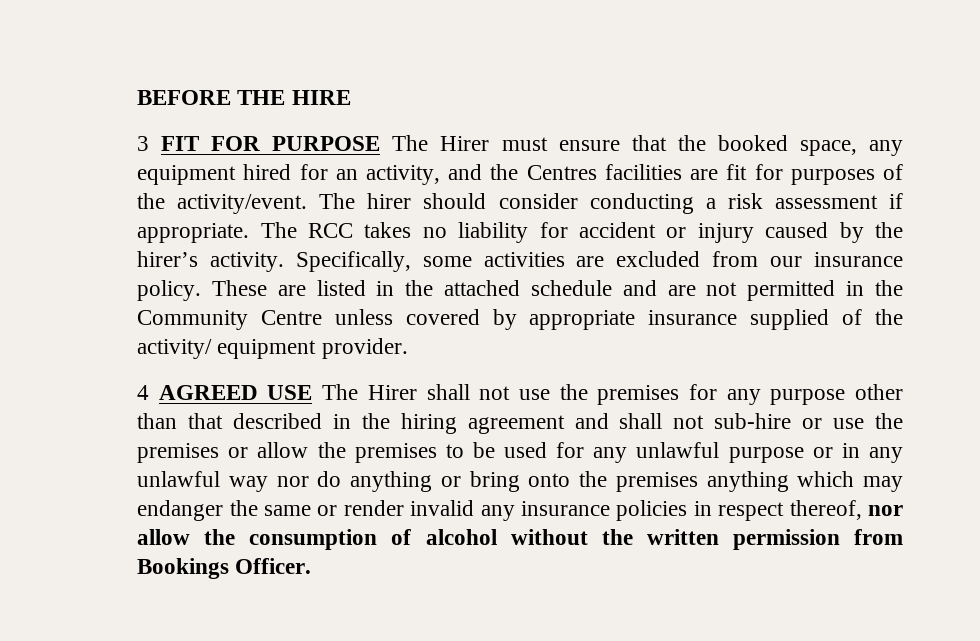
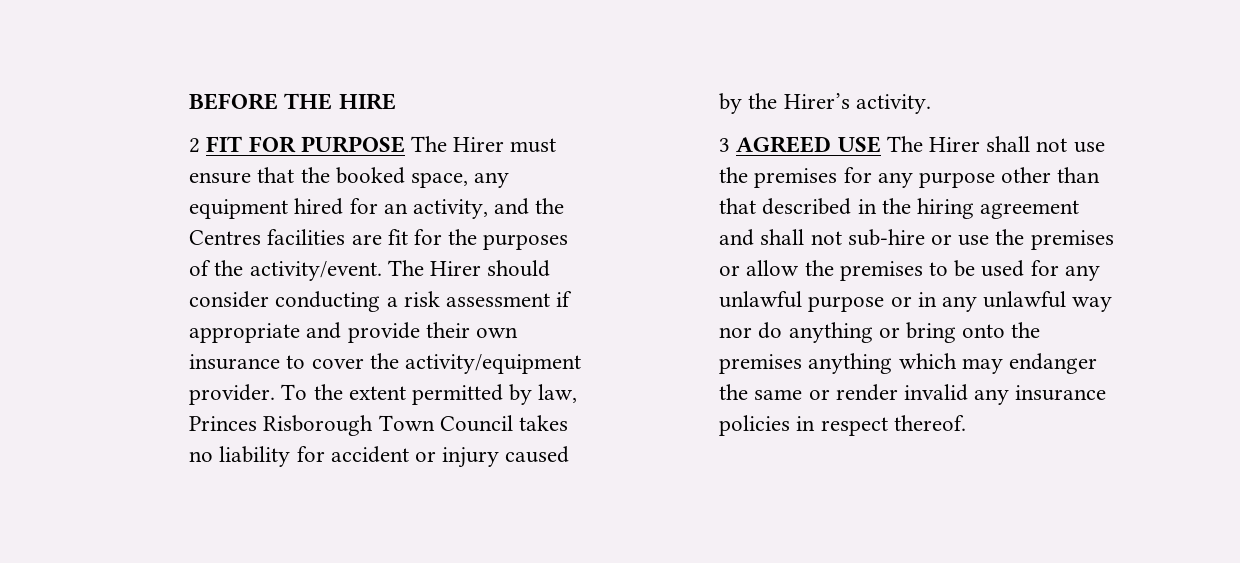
- 3 FIT FOR PURPOSE The Hirer must ensure that the booked space, any equipment hired for an activity, and the Centres facilities are fit for purposes of the activity/event.
+ 2 FIT FOR PURPOSE The Hirer must ensure that the booked space, any equipment hired for an activity, and the Centres facilities are fit for the purposes of the activity/event.
- The hirer should consider conducting a risk assessment if appropriate. The RCC takes no liability for accident or injury caused by the hirer’s activity. Specifically, some activities are excluded from our insurance policy. These are listed in the attached schedule and are not permitted in the Community Centre unless covered by appropriate insurance supplied of the activity/ equipment provider.
- 4 AGREED USE The Hirer shall not use the premises for any purpose other than that described in the hiring agreement and shall not sub-hire or use the premises or allow the premises to be used for any unlawful purpose or in any unlawful way nor do anything or bring onto the premises anything which may endanger the same or render invalid any insurance policies in respect thereof, nor allow the consumption of alcohol without the written permission from Bookings Officer.
+ The Hirer should consider conducting a risk assessment if appropriate and provide their own insurance to cover the activity/equipment provider. To the extent permitted by law, Princes Risborough Town Council takes no liability for accident or injury caused by the Hirer’s activity.
+ 3 AGREED USE The Hirer shall not use the premises for any purpose other than that described in the hiring agreement and shall not sub-hire or use the premises or allow the premises to be used for any unlawful purpose or in any unlawful way nor do anything or bring onto the premises anything which may endanger the same or render invalid any insurance policies in respect thereof.

